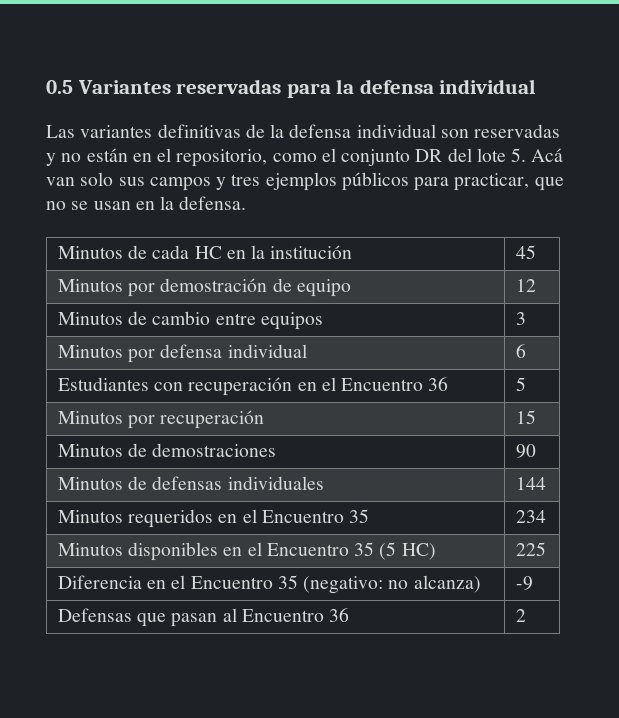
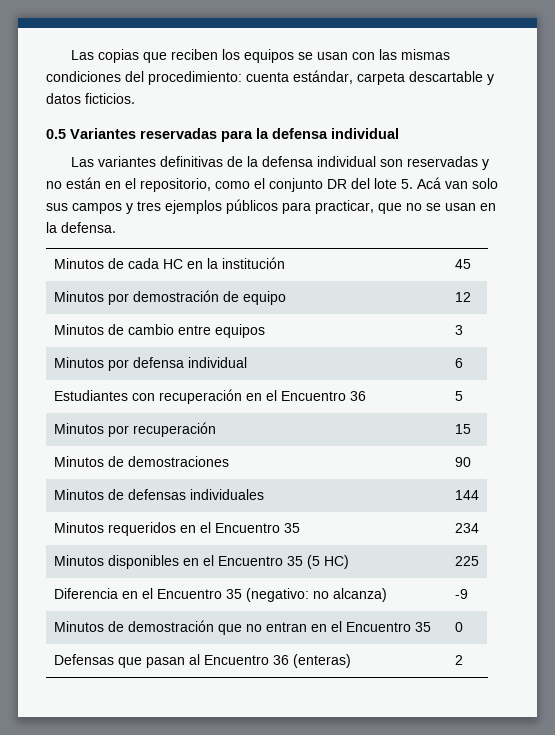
+ Las copias que reciben los equipos se usan con las mismas condiciones del procedimiento: cuenta estándar, carpeta descartable y datos ficticios.
+ Minutos de demostración que no entran en el Encuentro 35 | 0
- Defensas que pasan al Encuentro 36 | 2
+ Defensas que pasan al Encuentro 36 (enteras) | 2

